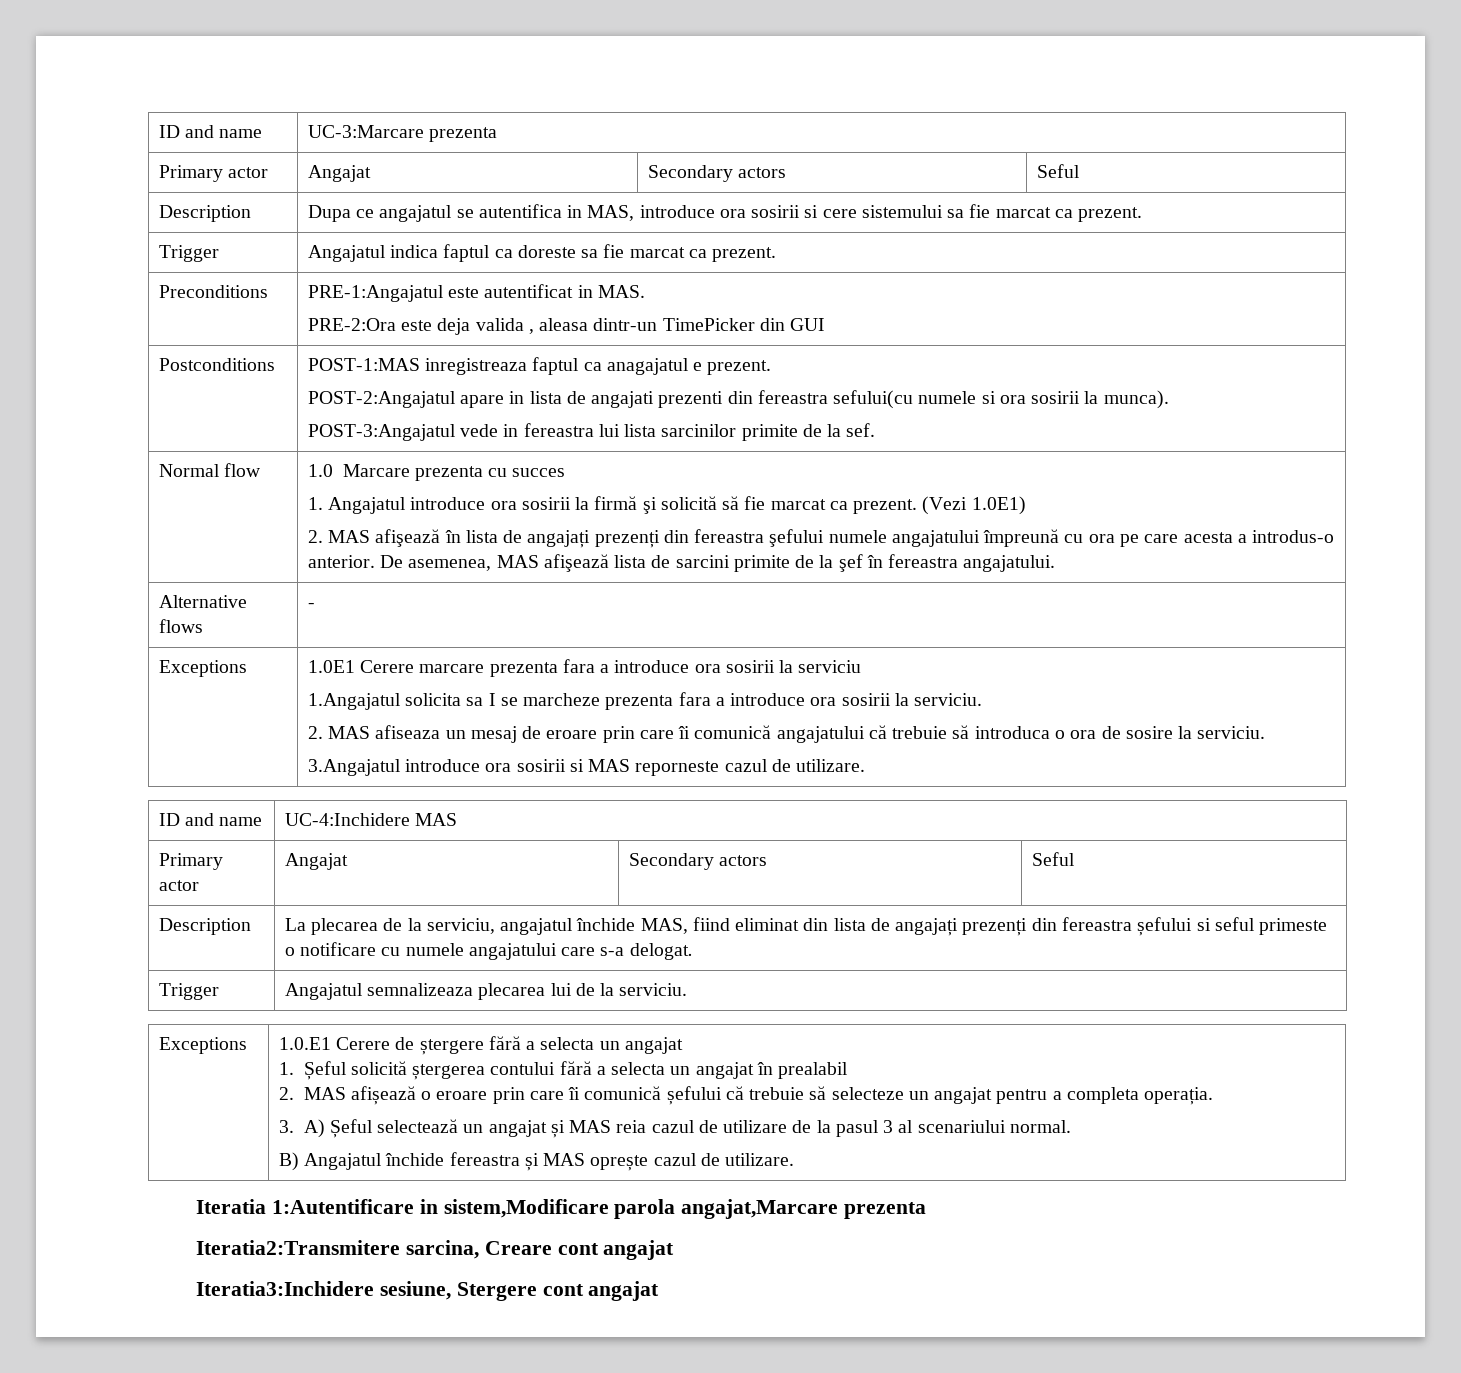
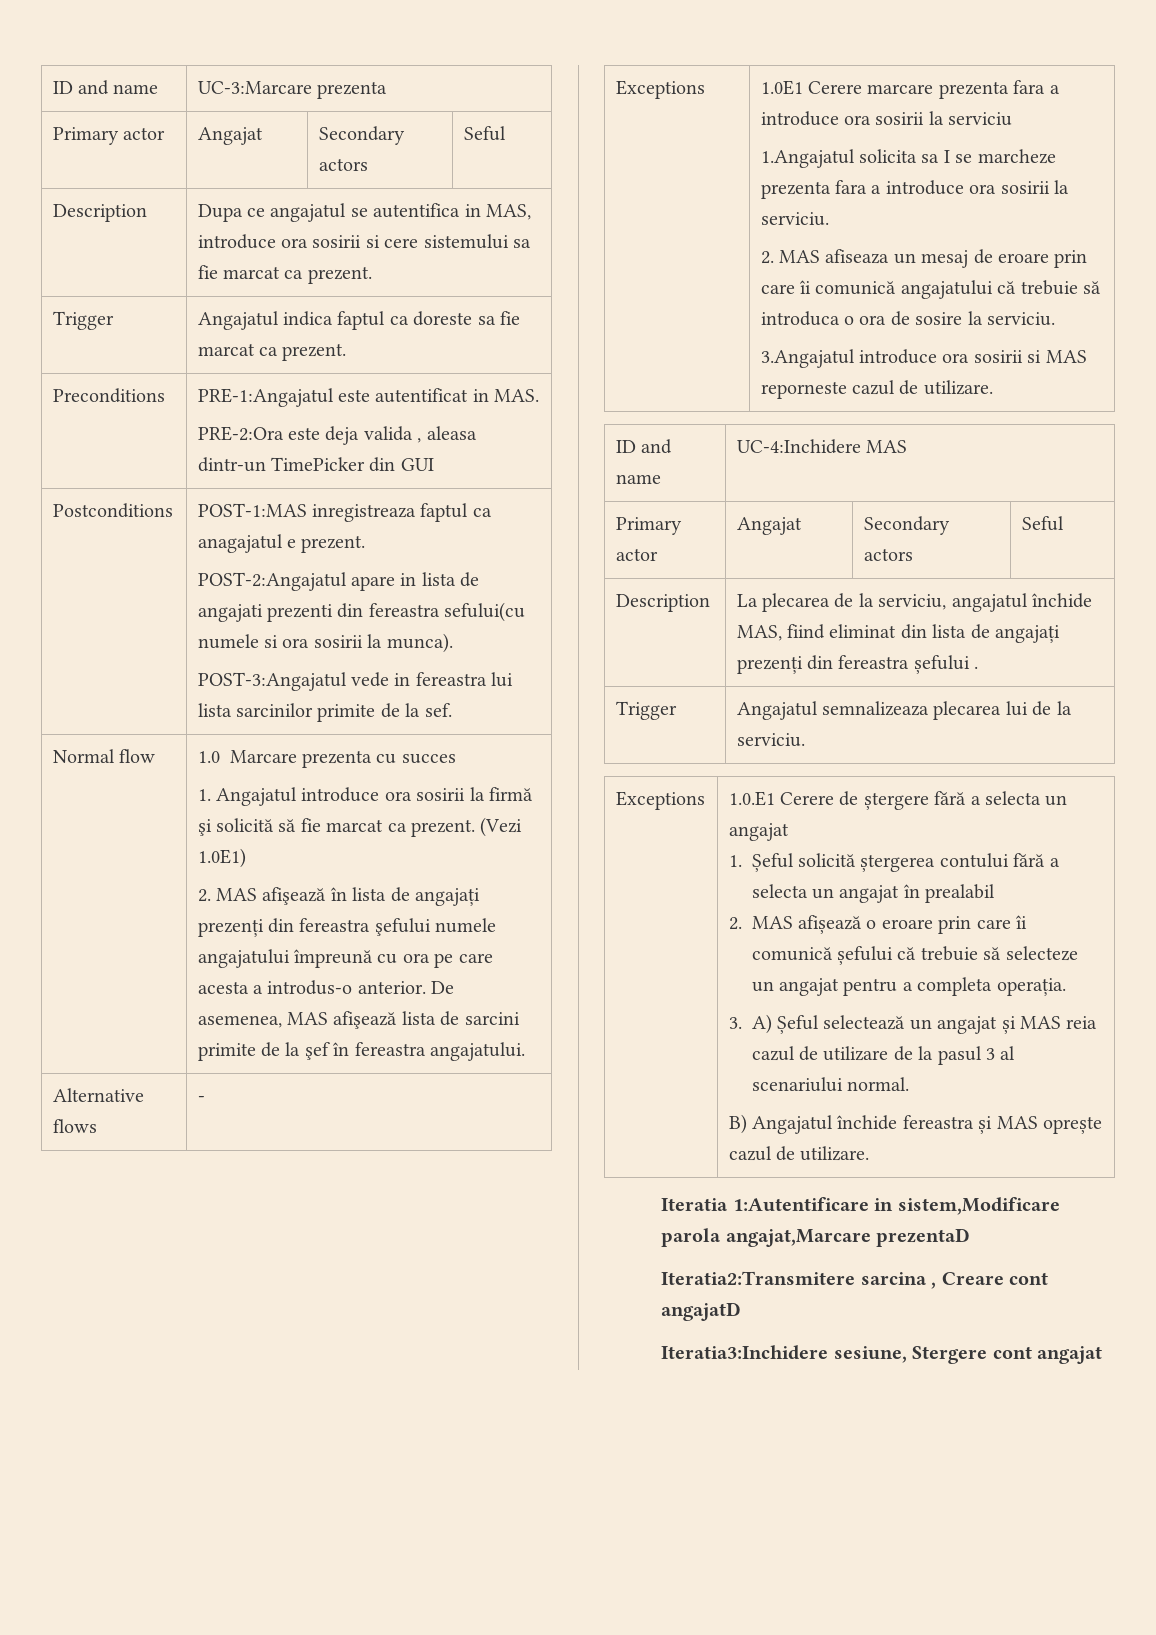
- Description | La plecarea de la serviciu, angajatul închide MAS, fiind eliminat din lista de angajați prezenți din fereastra șefului si seful primeste o notificare cu numele angajatului care s-a delogat.
+ Description | La plecarea de la serviciu, angajatul închide MAS, fiind eliminat din lista de angajați prezenți din fereastra șefului .
- Iteratia 1:Autentificare in sistem,Modificare parola angajat,Marcare prezenta
+ Iteratia 1:Autentificare in sistem,Modificare parola angajat,Marcare prezentaD
- Iteratia2:Transmitere sarcina, Creare cont angajat
+ Iteratia2:Transmitere sarcina , Creare cont angajatD

